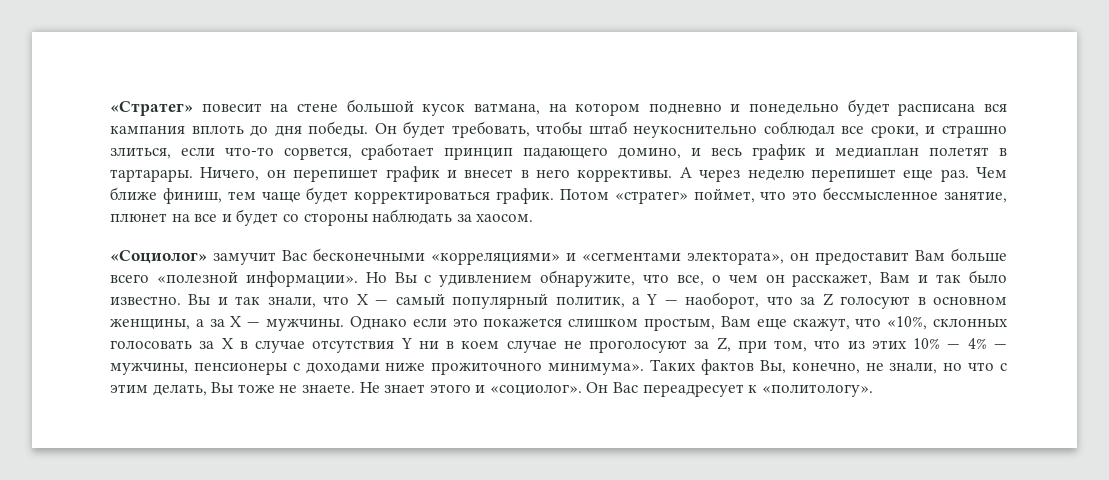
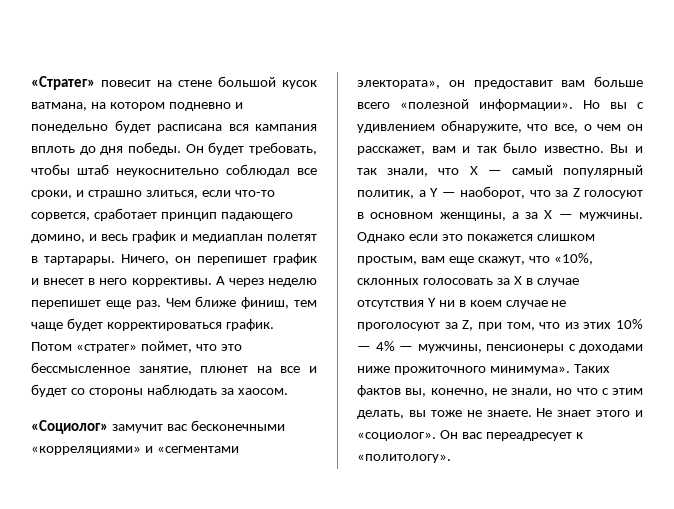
- «Социолог» замучит Вас бесконечными «корреляциями» и «сегментами электората», он предоставит Вам больше всего «полезной информации».
+ «Социолог» замучит вас бесконечными «корреляциями» и «сегментами электората», он предоставит вам больше всего «полезной информации».
- Но Вы с удивлением обнаружите, что все, о чем он расскажет, Вам и так было известно.
+ Но вы с удивлением обнаружите, что все, о чем он расскажет, вам и так было известно.
- Однако если это покажется слишком простым, Вам еще скажут, что «10%, склонных голосовать за Х в случае отсутствия Y ни в коем случае не проголосуют за Z, при том, что из этих 10% — 4% — мужчины, пенсионеры с доходами ниже прожиточного минимума».
+ Однако если это покажется слишком простым, вам еще скажут, что «10%, склонных голосовать за Х в случае отсутствия Y ни в коем случае не проголосуют за Z, при том, что из этих 10% — 4% — мужчины, пенсионеры с доходами ниже прожиточного минимума».
- Таких фактов Вы, конечно, не знали, но что с этим делать, Вы тоже не знаете.
+ Таких фактов вы, конечно, не знали, но что с этим делать, вы тоже не знаете.
- Он Вас переадресует к «политологу».
+ Он вас переадресует к «политологу».

